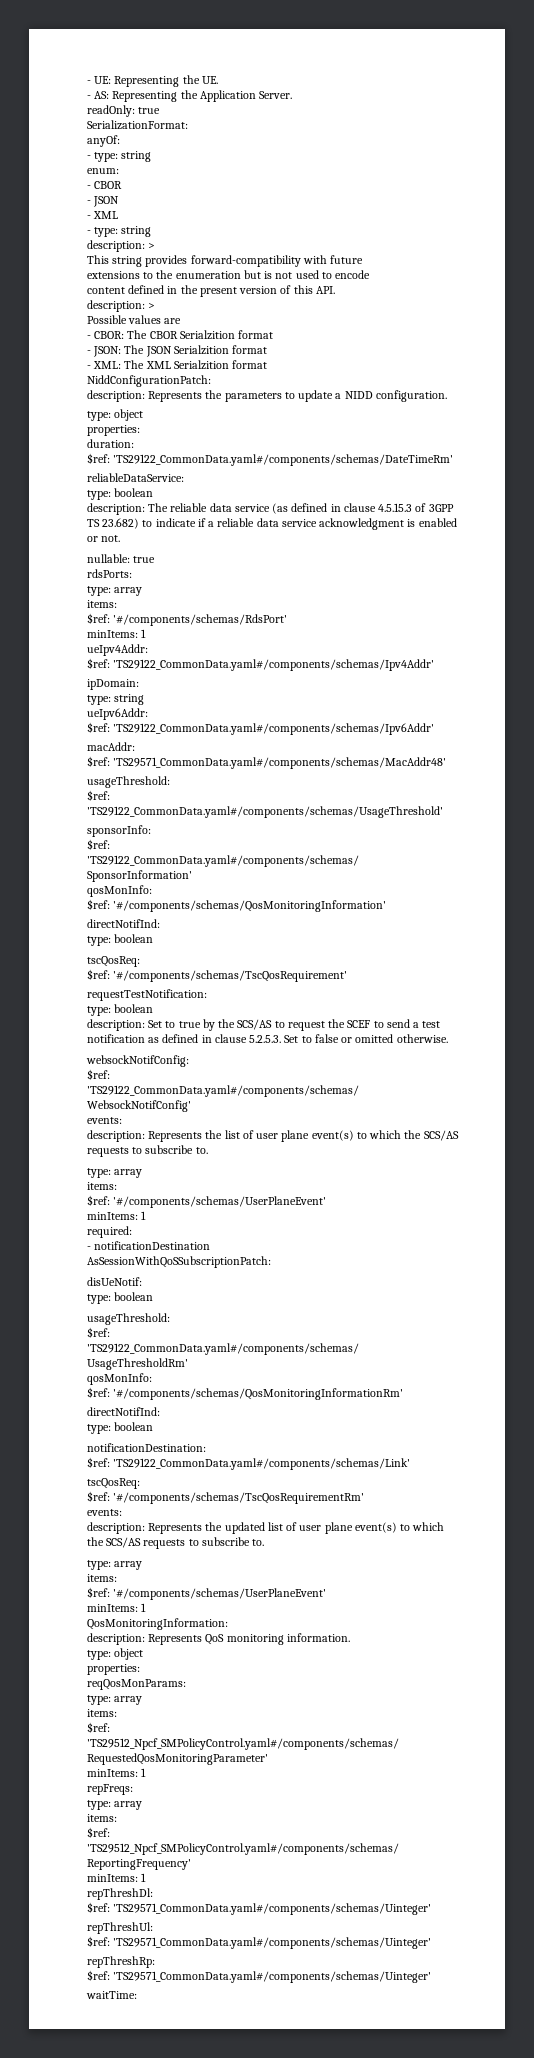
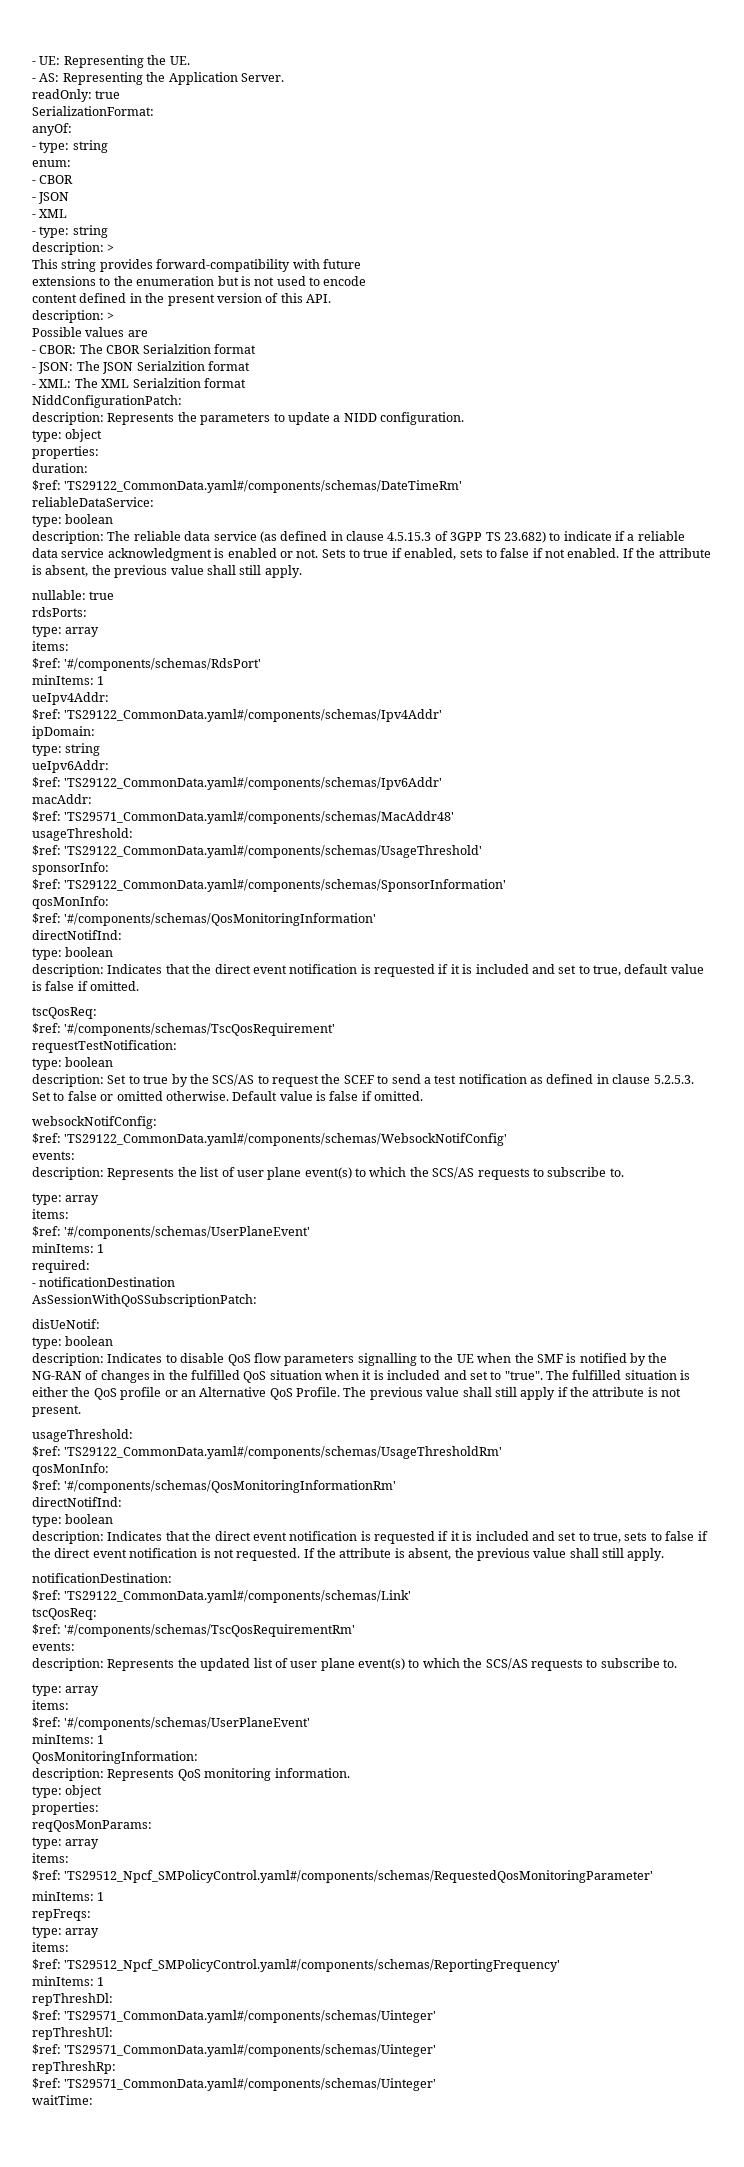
+ Sets to true if enabled, sets to false if not enabled. If the attribute is absent, the previous value shall still apply.
+ description: Indicates that the direct event notification is requested if it is included and set to true, default value is false if omitted.
+ Default value is false if omitted.
+ description: Indicates to disable QoS flow parameters signalling to the UE when the SMF is notified by the NG-RAN of changes in the fulfilled QoS situation when it is included and set to "true". The fulfilled situation is either the QoS profile or an Alternative QoS Profile. The previous value shall still apply if the attribute is not present.
+ description: Indicates that the direct event notification is requested if it is included and set to true, sets to false if the direct event notification is not requested. If the attribute is absent, the previous value shall still apply.

